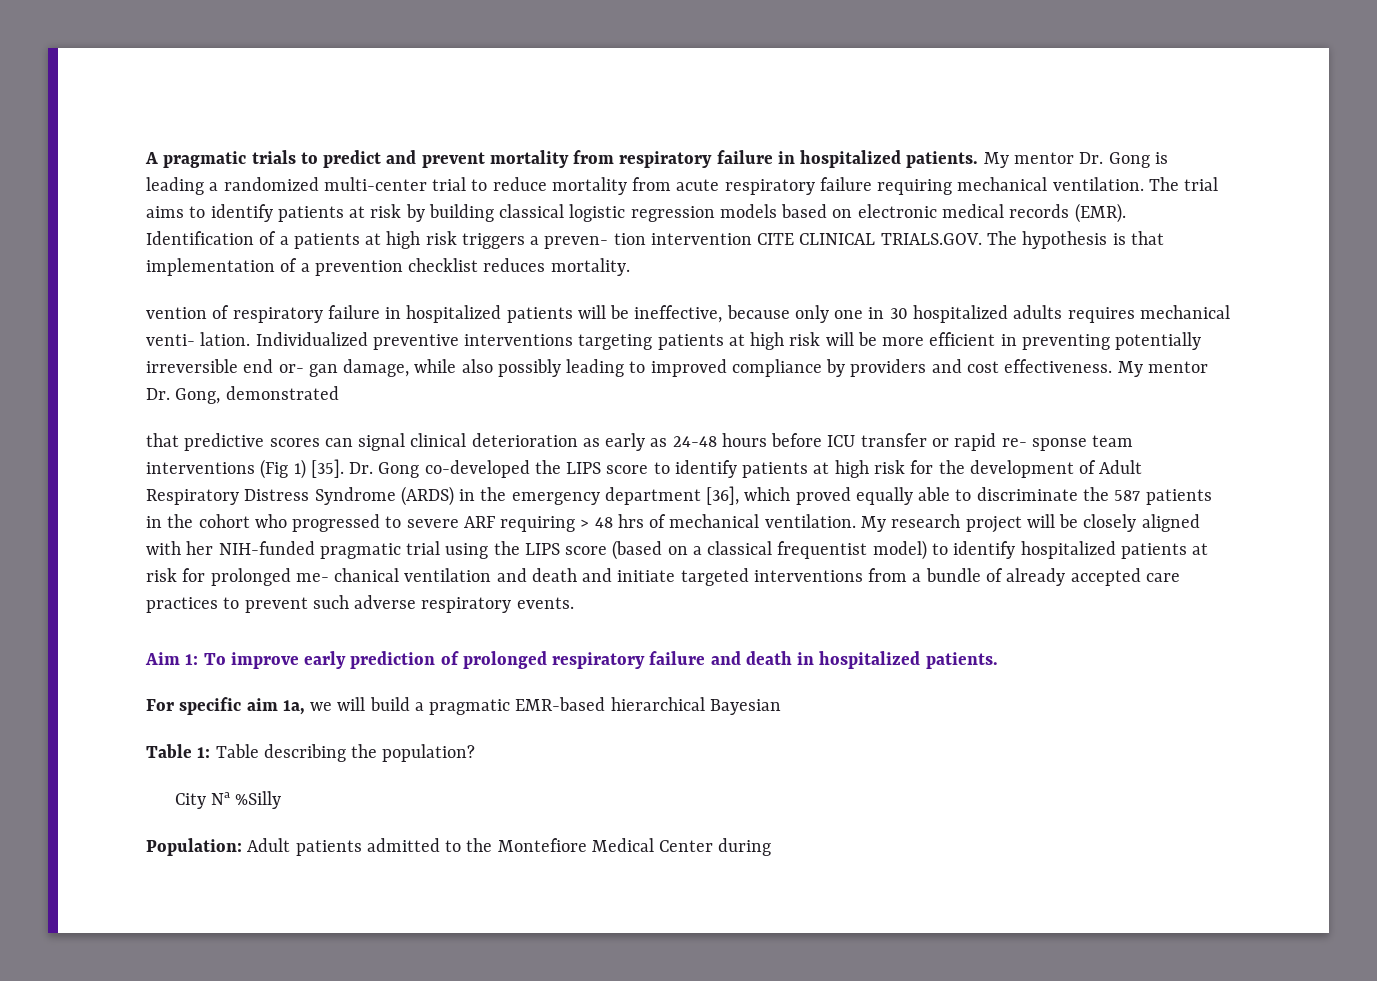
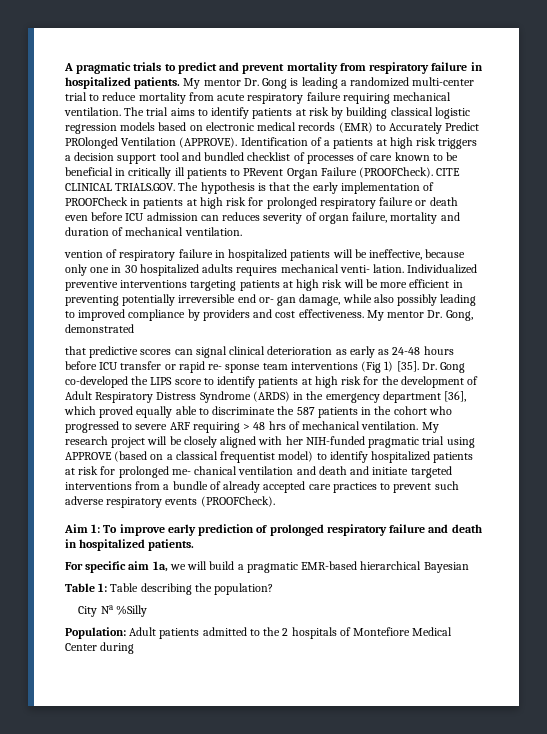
- The trial aims to identify patients at risk by building classical logistic regression models based on electronic medical records (EMR).
+ The trial aims to identify patients at risk by building classical logistic regression models based on electronic medical records (EMR) to Accurately Predict PROlonged Ventilation (APPROVE).
- Identification of a patients at high risk triggers a preven- tion intervention CITE CLINICAL TRIALS.GOV. The hypothesis is that implementation of a prevention checklist reduces mortality.
+ Identification of a patients at high risk triggers a decision support tool and bundled checklist of processes of care known to be beneficial in critically ill patients to PRevent Organ Failure (PROOFCheck). CITE CLINICAL TRIALS.GOV. The hypothesis is that the early implementation of PROOFCheck in patients at high risk for prolonged respiratory failure or death even before ICU admission can reduces severity of organ failure, mortality and duration of mechanical ventilation.
- My research project will be closely aligned with her NIH-funded pragmatic trial using the LIPS score (based on a classical frequentist model) to identify hospitalized patients at risk for prolonged me- chanical ventilation and death and initiate targeted interventions from a bundle of already accepted care practices to prevent such adverse respiratory events.
+ My research project will be closely aligned with her NIH-funded pragmatic trial using APPROVE (based on a classical frequentist model) to identify hospitalized patients at risk for prolonged me- chanical ventilation and death and initiate targeted interventions from a bundle of already accepted care practices to prevent such adverse respiratory events (PROOFCheck).
- Population: Adult patients admitted to the Montefiore Medical Center during
+ Population: Adult patients admitted to the 2 hospitals of Montefiore Medical Center during

